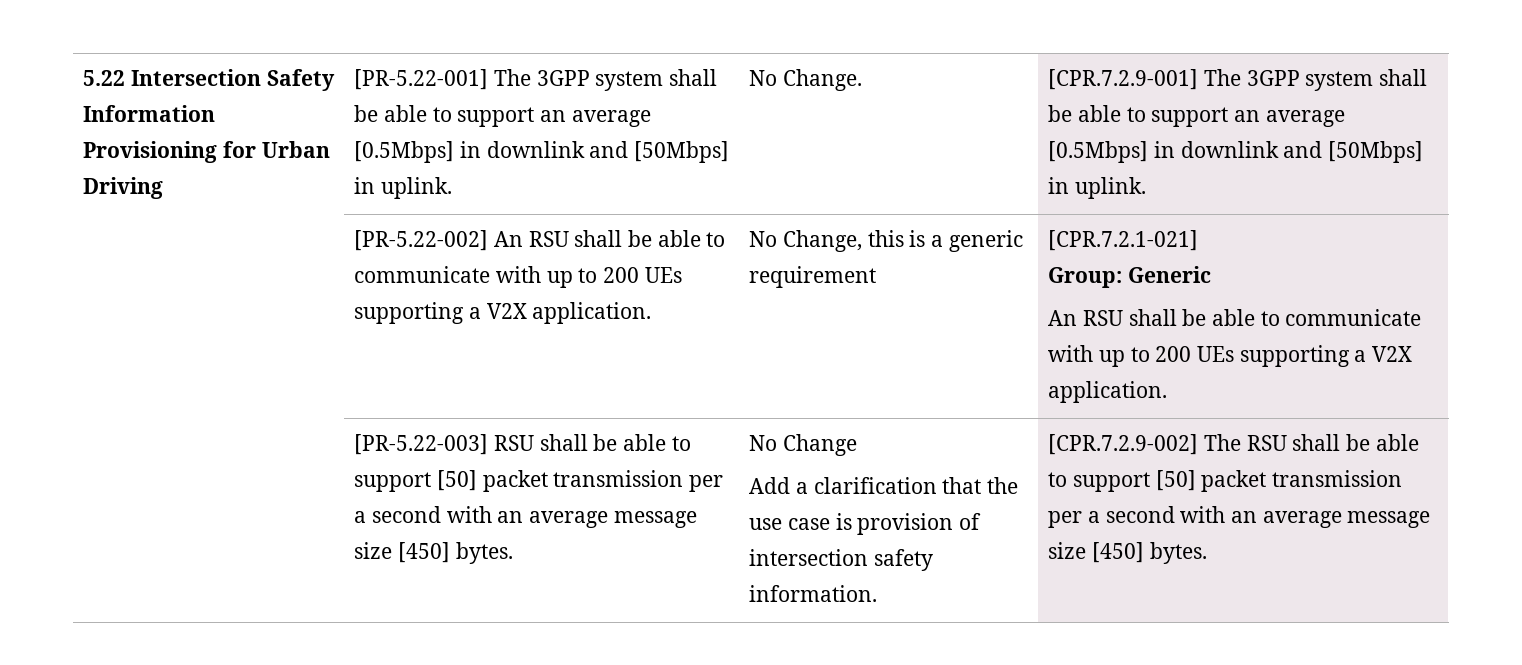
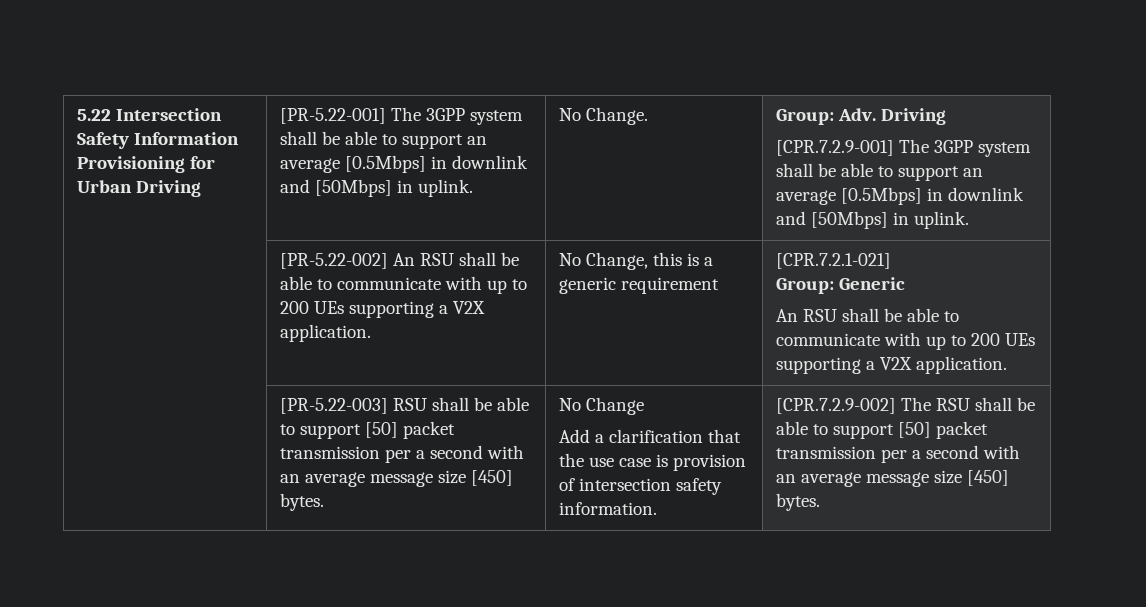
+ Group: Adv. Driving

